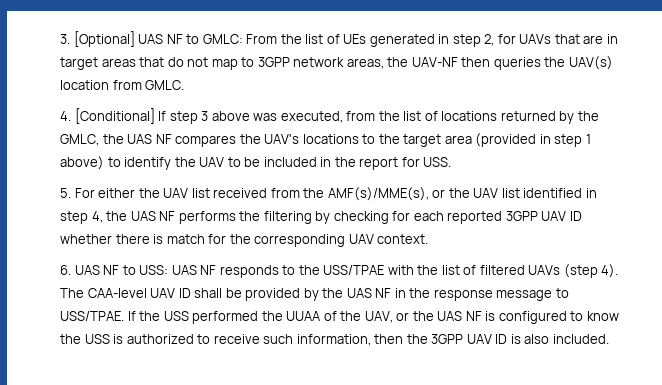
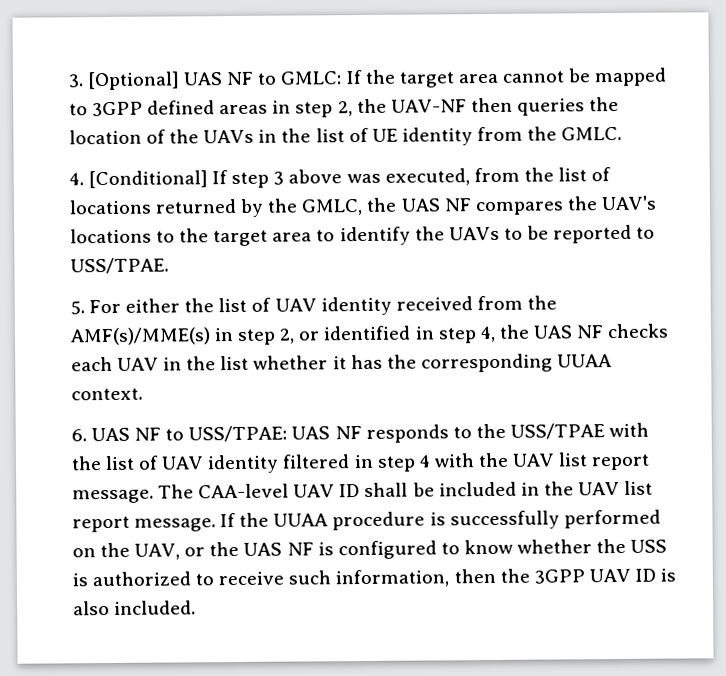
- 3. [Optional] UAS NF to GMLC: From the list of UEs generated in step 2, for UAVs that are in target areas that do not map to 3GPP network areas, the UAV-NF then queries the UAV(s) location from GMLC.
+ 3. [Optional] UAS NF to GMLC: If the target area cannot be mapped to 3GPP defined areas in step 2, the UAV-NF then queries the location of the UAVs in the list of UE identity from the GMLC.
- 4. [Conditional] If step 3 above was executed, from the list of locations returned by the GMLC, the UAS NF compares the UAV's locations to the target area (provided in step 1 above) to identify the UAV to be included in the report for USS.
- 5. For either the UAV list received from the AMF(s)/MME(s), or the UAV list identified in step 4, the UAS NF performs the filtering by checking for each reported 3GPP UAV ID whether there is match for the corresponding UAV context.
+ 4. [Conditional] If step 3 above was executed, from the list of locations returned by the GMLC, the UAS NF compares the UAV's locations to the target area to identify the UAVs to be reported to USS/TPAE.
+ 5. For either the list of UAV identity received from the AMF(s)/MME(s) in step 2, or identified in step 4, the UAS NF checks each UAV in the list whether it has the corresponding UUAA context.
- 6. UAS NF to USS: UAS NF responds to the USS/TPAE with the list of filtered UAVs (step 4).
+ 6. UAS NF to USS/TPAE: UAS NF responds to the USS/TPAE with the list of UAV identity filtered in step 4 with the UAV list report message.
- The CAA-level UAV ID shall be provided by the UAS NF in the response message to USS/TPAE. If the USS performed the UUAA of the UAV, or the UAS NF is configured to know the USS is authorized to receive such information, then the 3GPP UAV ID is also included.
+ The CAA-level UAV ID shall be included in the UAV list report message. If the UUAA procedure is successfully performed on the UAV, or the UAS NF is configured to know whether the USS is authorized to receive such information, then the 3GPP UAV ID is also included.

